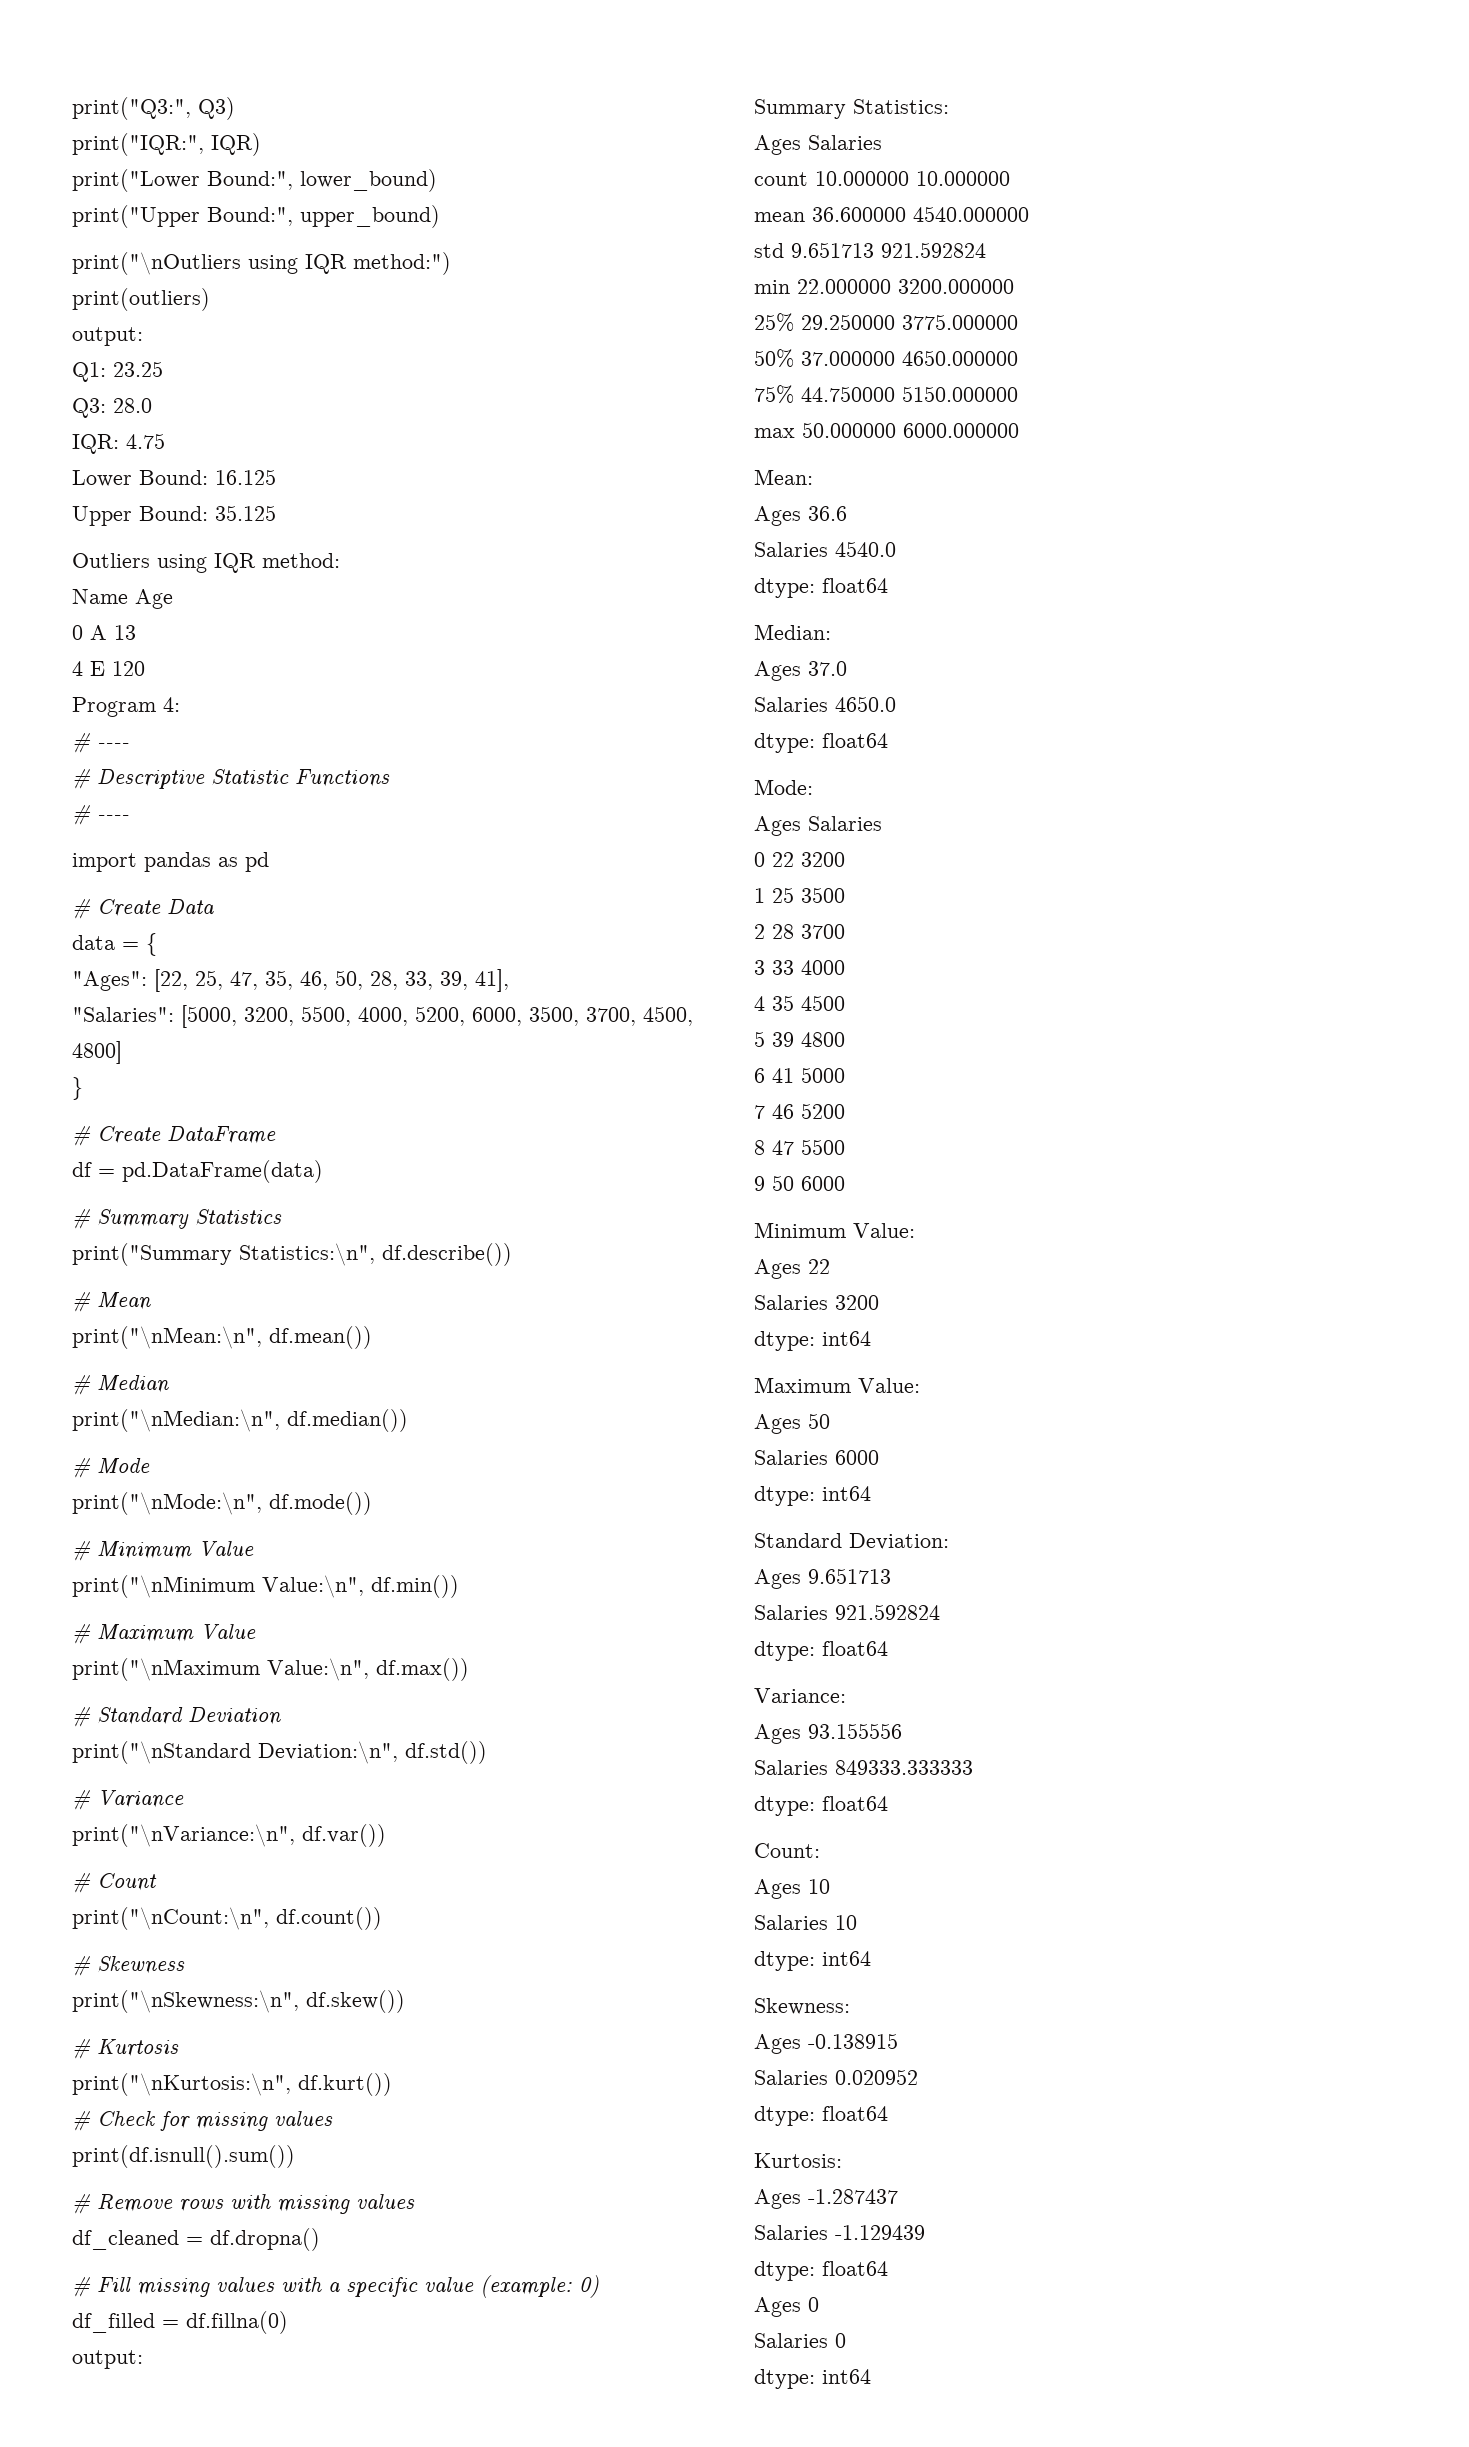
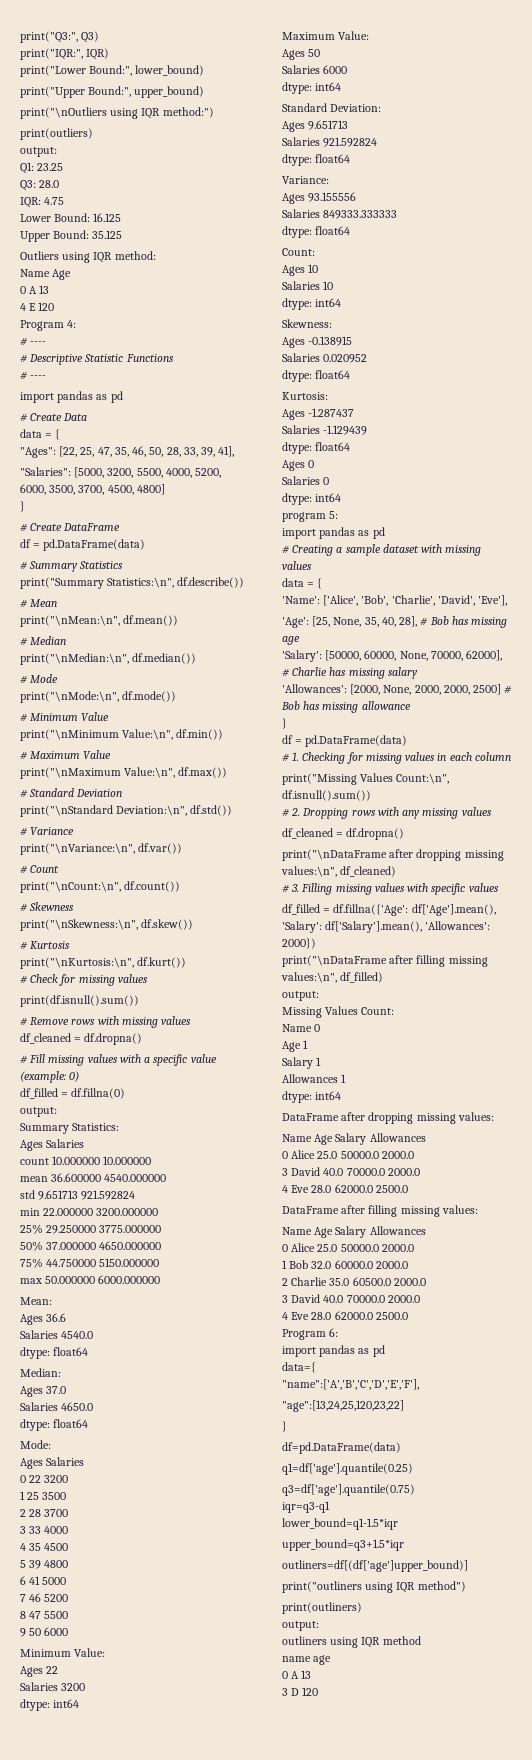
+ program 5:
+ import pandas as pd
+ # Creating a sample dataset with missing values
+ data = {
+ 'Name': ['Alice', 'Bob', 'Charlie', 'David', 'Eve'],
+ 'Age': [25, None, 35, 40, 28], # Bob has missing age
+ 'Salary': [50000, 60000, None, 70000, 62000], # Charlie has missing salary
+ 'Allowances': [2000, None, 2000, 2000, 2500] # Bob has missing allowance
+ }
+ df = pd.DataFrame(data)
+ # 1. Checking for missing values in each column
+ print("Missing Values Count:\n", df.isnull().sum())
+ # 2. Dropping rows with any missing values
+ df_cleaned = df.dropna()
+ print("\nDataFrame after dropping missing values:\n", df_cleaned)
+ # 3. Filling missing values with specific values
+ df_filled = df.fillna({'Age': df['Age'].mean(), 'Salary': df['Salary'].mean(), 'Allowances': 2000})
+ print("\nDataFrame after filling missing values:\n", df_filled)
+ output:
+ Missing Values Count:
+ Name 0
+ Age 1
+ Salary 1
+ Allowances 1
+ dtype: int64
+ DataFrame after dropping missing values:
+ Name Age Salary Allowances
+ 0 Alice 25.0 50000.0 2000.0
+ 3 David 40.0 70000.0 2000.0
+ 4 Eve 28.0 62000.0 2500.0
+ DataFrame after filling missing values:
+ Name Age Salary Allowances
+ 0 Alice 25.0 50000.0 2000.0
+ 1 Bob 32.0 60000.0 2000.0
+ 2 Charlie 35.0 60500.0 2000.0
+ 3 David 40.0 70000.0 2000.0
+ 4 Eve 28.0 62000.0 2500.0
+ Program 6:
+ import pandas as pd
+ data={
+ "name":['A','B','C','D','E','F'],
+ "age":[13,24,25,120,23,22]
+ }
+ df=pd.DataFrame(data)
+ q1=df['age'].quantile(0.25)
+ q3=df['age'].quantile(0.75)
+ iqr=q3-q1
+ lower_bound=q1-1.5*iqr
+ upper_bound=q3+1.5*iqr
+ outliners=df[(df['age']upper_bound)]
+ print("outliners using IQR method")
+ print(outliners)
+ output:
+ outliners using IQR method
+ name age
+ 0 A 13
+ 3 D 120

